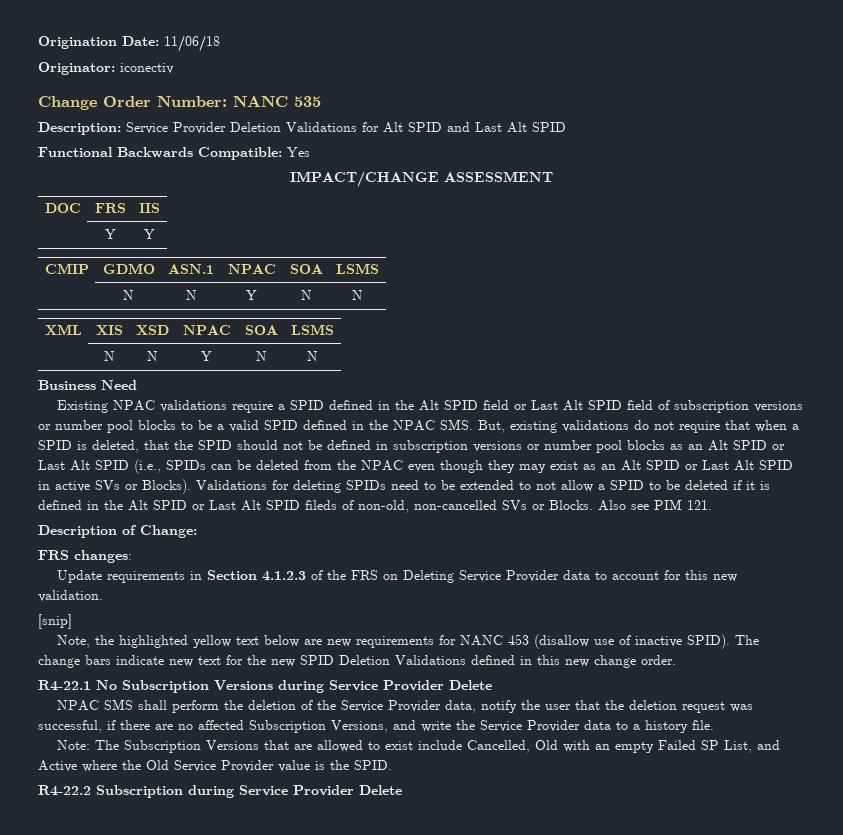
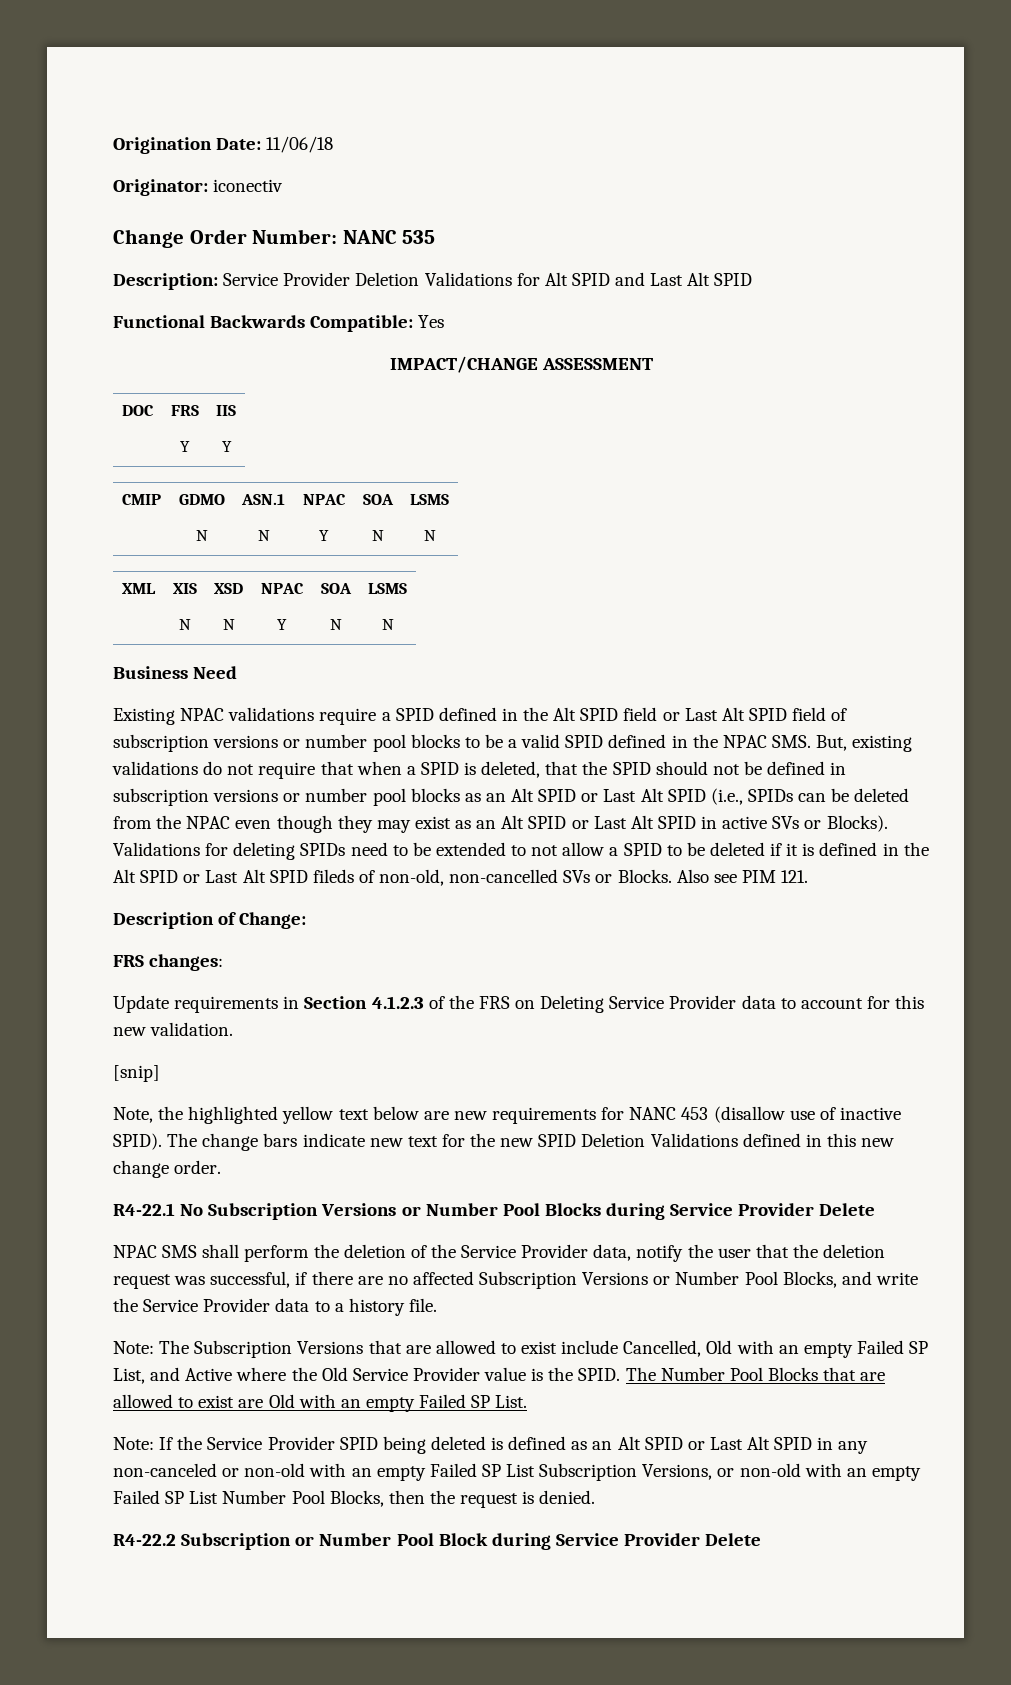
- R4-22.1 No Subscription Versions during Service Provider Delete
+ R4-22.1 No Subscription Versions or Number Pool Blocks during Service Provider Delete
- NPAC SMS shall perform the deletion of the Service Provider data, notify the user that the deletion request was successful, if there are no affected Subscription Versions, and write the Service Provider data to a history file.
+ NPAC SMS shall perform the deletion of the Service Provider data, notify the user that the deletion request was successful, if there are no affected Subscription Versions or Number Pool Blocks, and write the Service Provider data to a history file.
- Note: The Subscription Versions that are allowed to exist include Cancelled, Old with an empty Failed SP List, and Active where the Old Service Provider value is the SPID.
- R4-22.2 Subscription during Service Provider Delete
+ Note: The Subscription Versions that are allowed to exist include Cancelled, Old with an empty Failed SP List, and Active where the Old Service Provider value is the SPID. The Number Pool Blocks that are allowed to exist are Old with an empty Failed SP List.
+ Note: If the Service Provider SPID being deleted is defined as an Alt SPID or Last Alt SPID in any non-canceled or non-old with an empty Failed SP List Subscription Versions, or non-old with an empty Failed SP List Number Pool Blocks, then the request is denied.
+ R4-22.2 Subscription or Number Pool Block during Service Provider Delete

